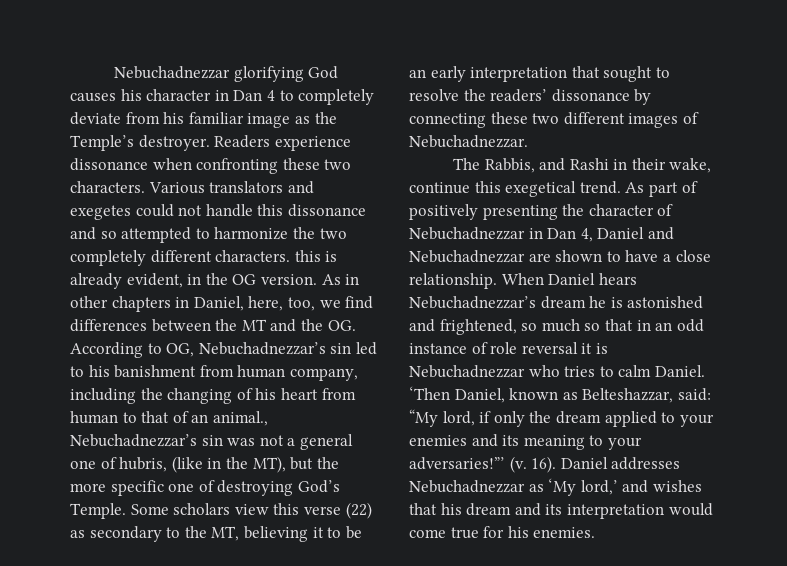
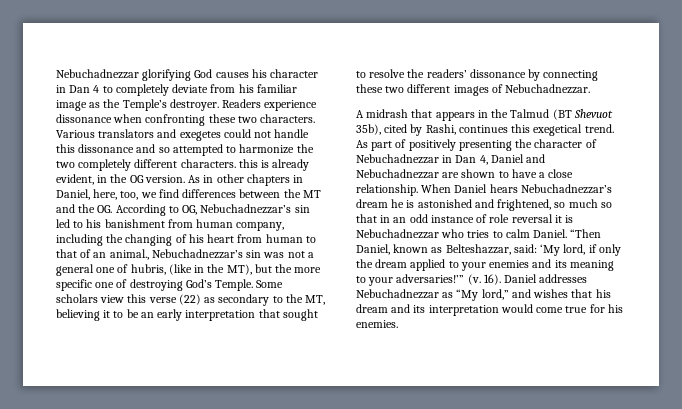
- The Rabbis, and Rashi in their wake, continue this exegetical trend.
+ A midrash that appears in the Talmud (BT Shevuot 35b), cited by Rashi, continues this exegetical trend.
- ‘Then Daniel, known as Belteshazzar, said: “My lord, if only the dream applied to your enemies and its meaning to your adversaries!”’
+ “Then Daniel, known as Belteshazzar, said: ‘My lord, if only the dream applied to your enemies and its meaning to your adversaries!’”
- Daniel addresses Nebuchadnezzar as ‘My lord,’ and wishes that his dream and its interpretation would come true for his enemies.
+ Daniel addresses Nebuchadnezzar as “My lord,” and wishes that his dream and its interpretation would come true for his enemies.

